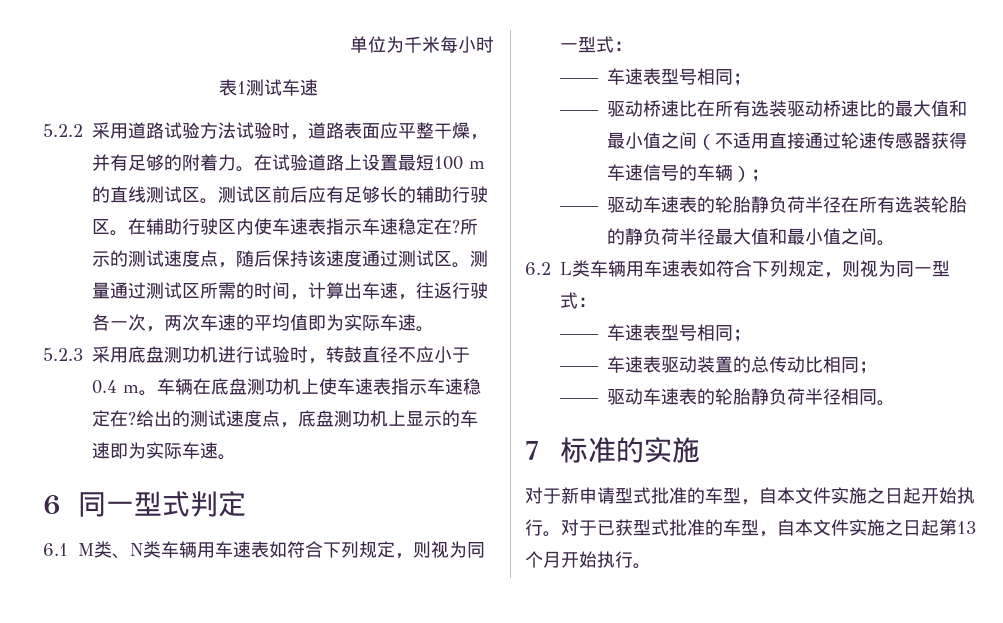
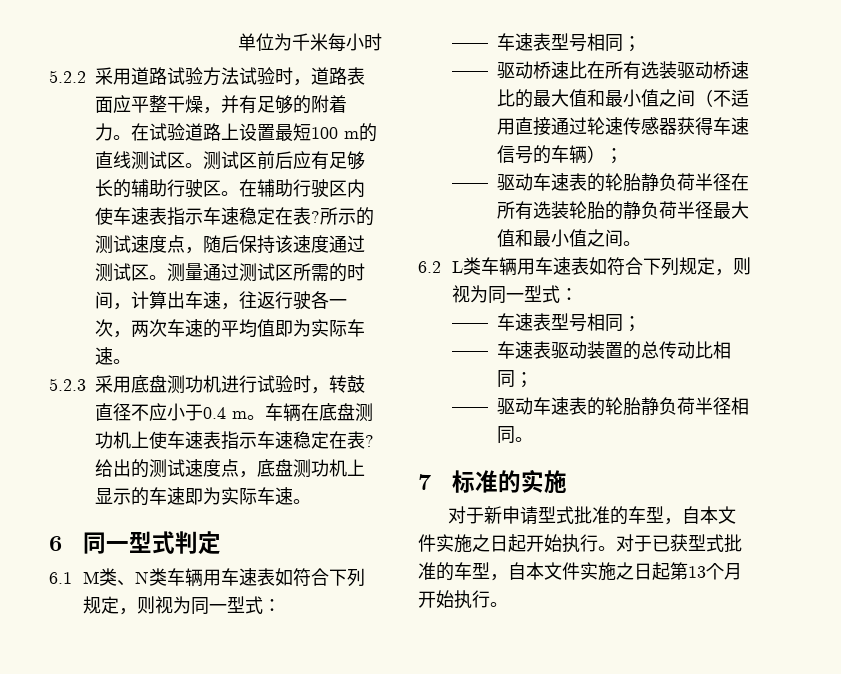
- 表1测试车速
- 在辅助行驶区内使车速表指示车速稳定在?
+ 在辅助行驶区内使车速表指示车速稳定在表?
- 车辆在底盘测功机上使车速表指示车速稳定在?
+ 车辆在底盘测功机上使车速表指示车速稳定在表?

